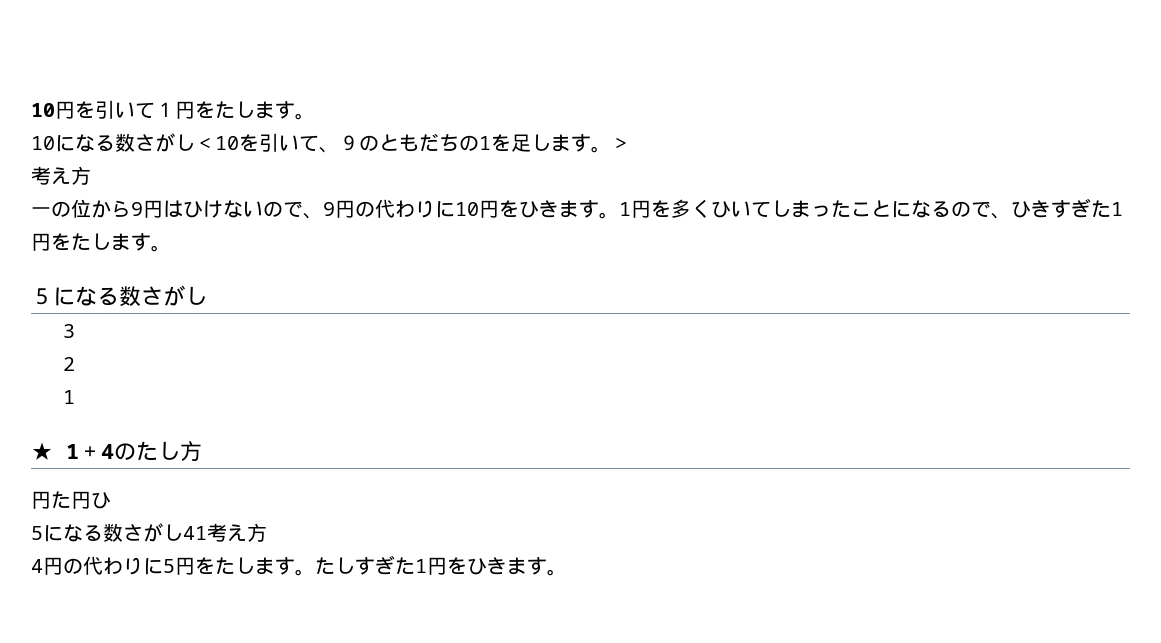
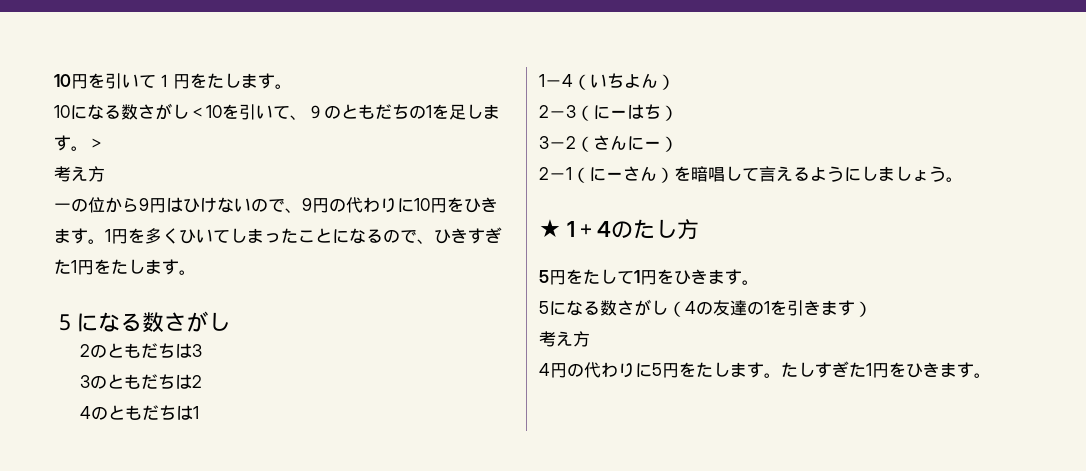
- 3
- 2
- 1
+ 2のともだちは3
+ 3のともだちは2
+ 4のともだちは1
+ 1－4（いちよん）
+ 2－3（にーはち）
+ 3－2（さんにー）
+ 2－1（にーさん）を暗唱して言えるようにしましょう。
- 円た円ひ
- 5になる数さがし41考え方
+ 5円をたして1円をひきます。
+ 5になる数さがし（4の友達の1を引きます）
+ 考え方

